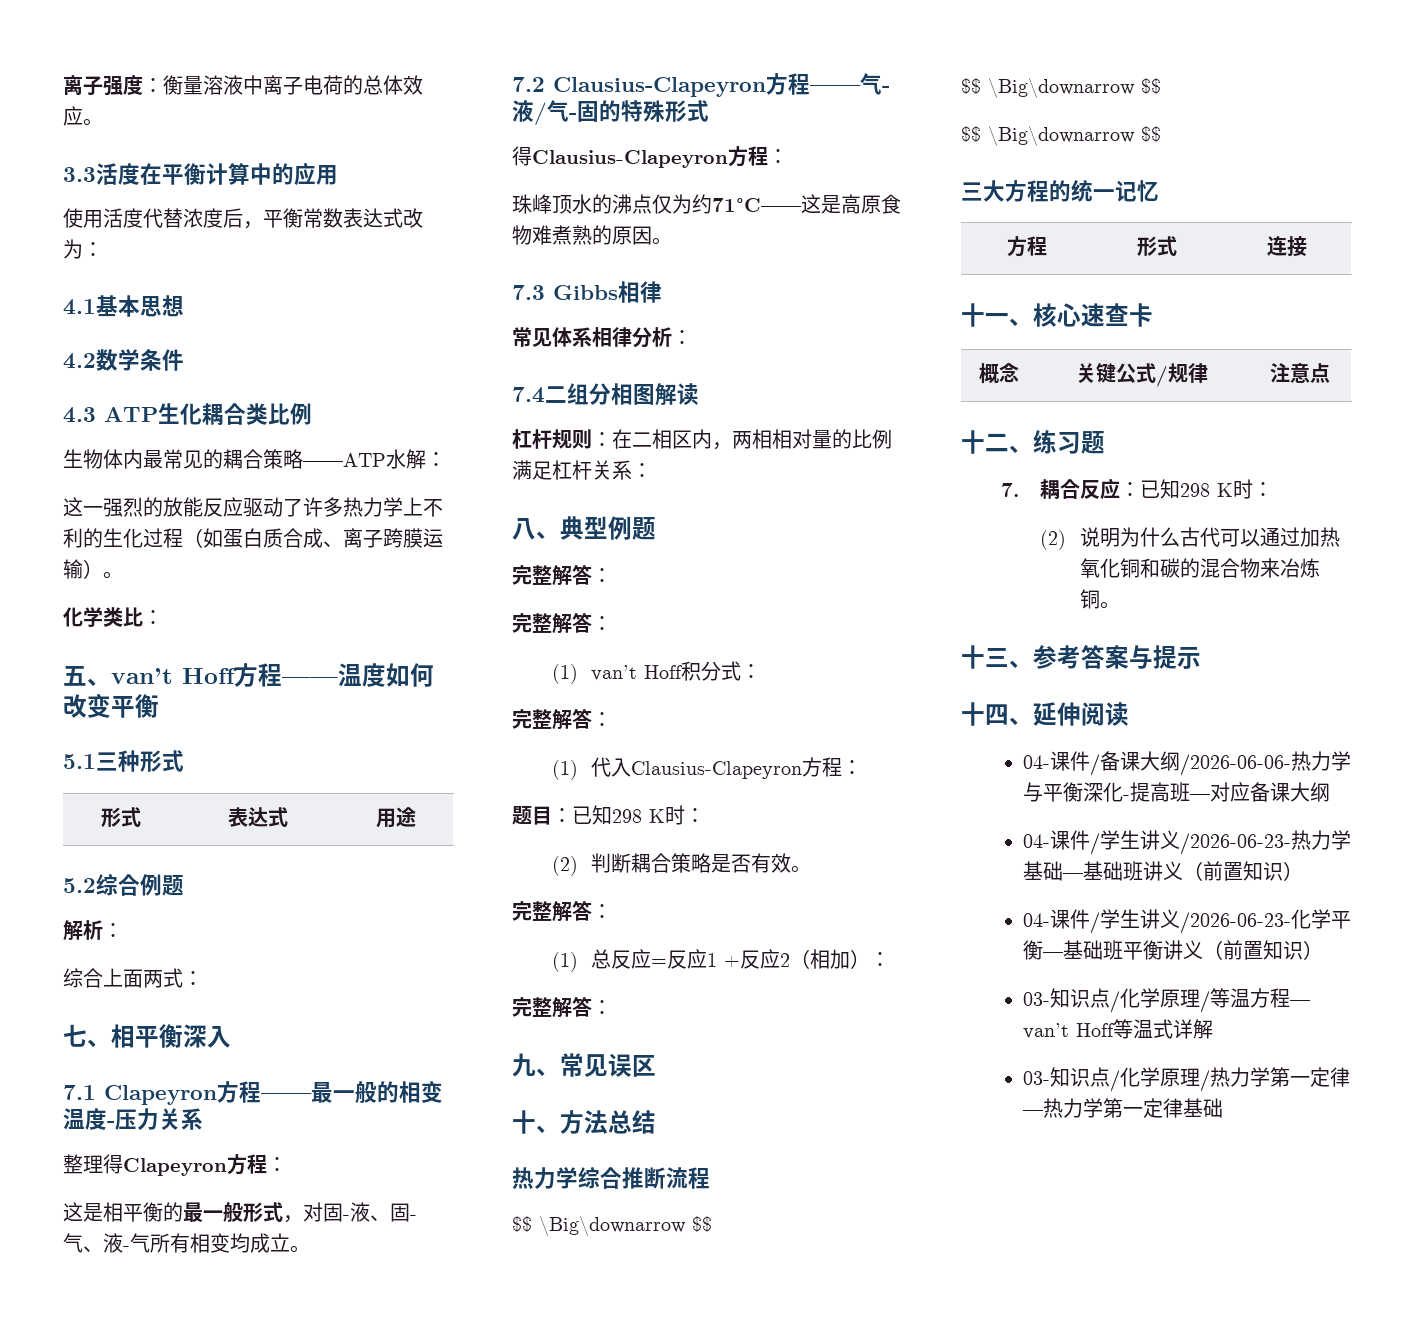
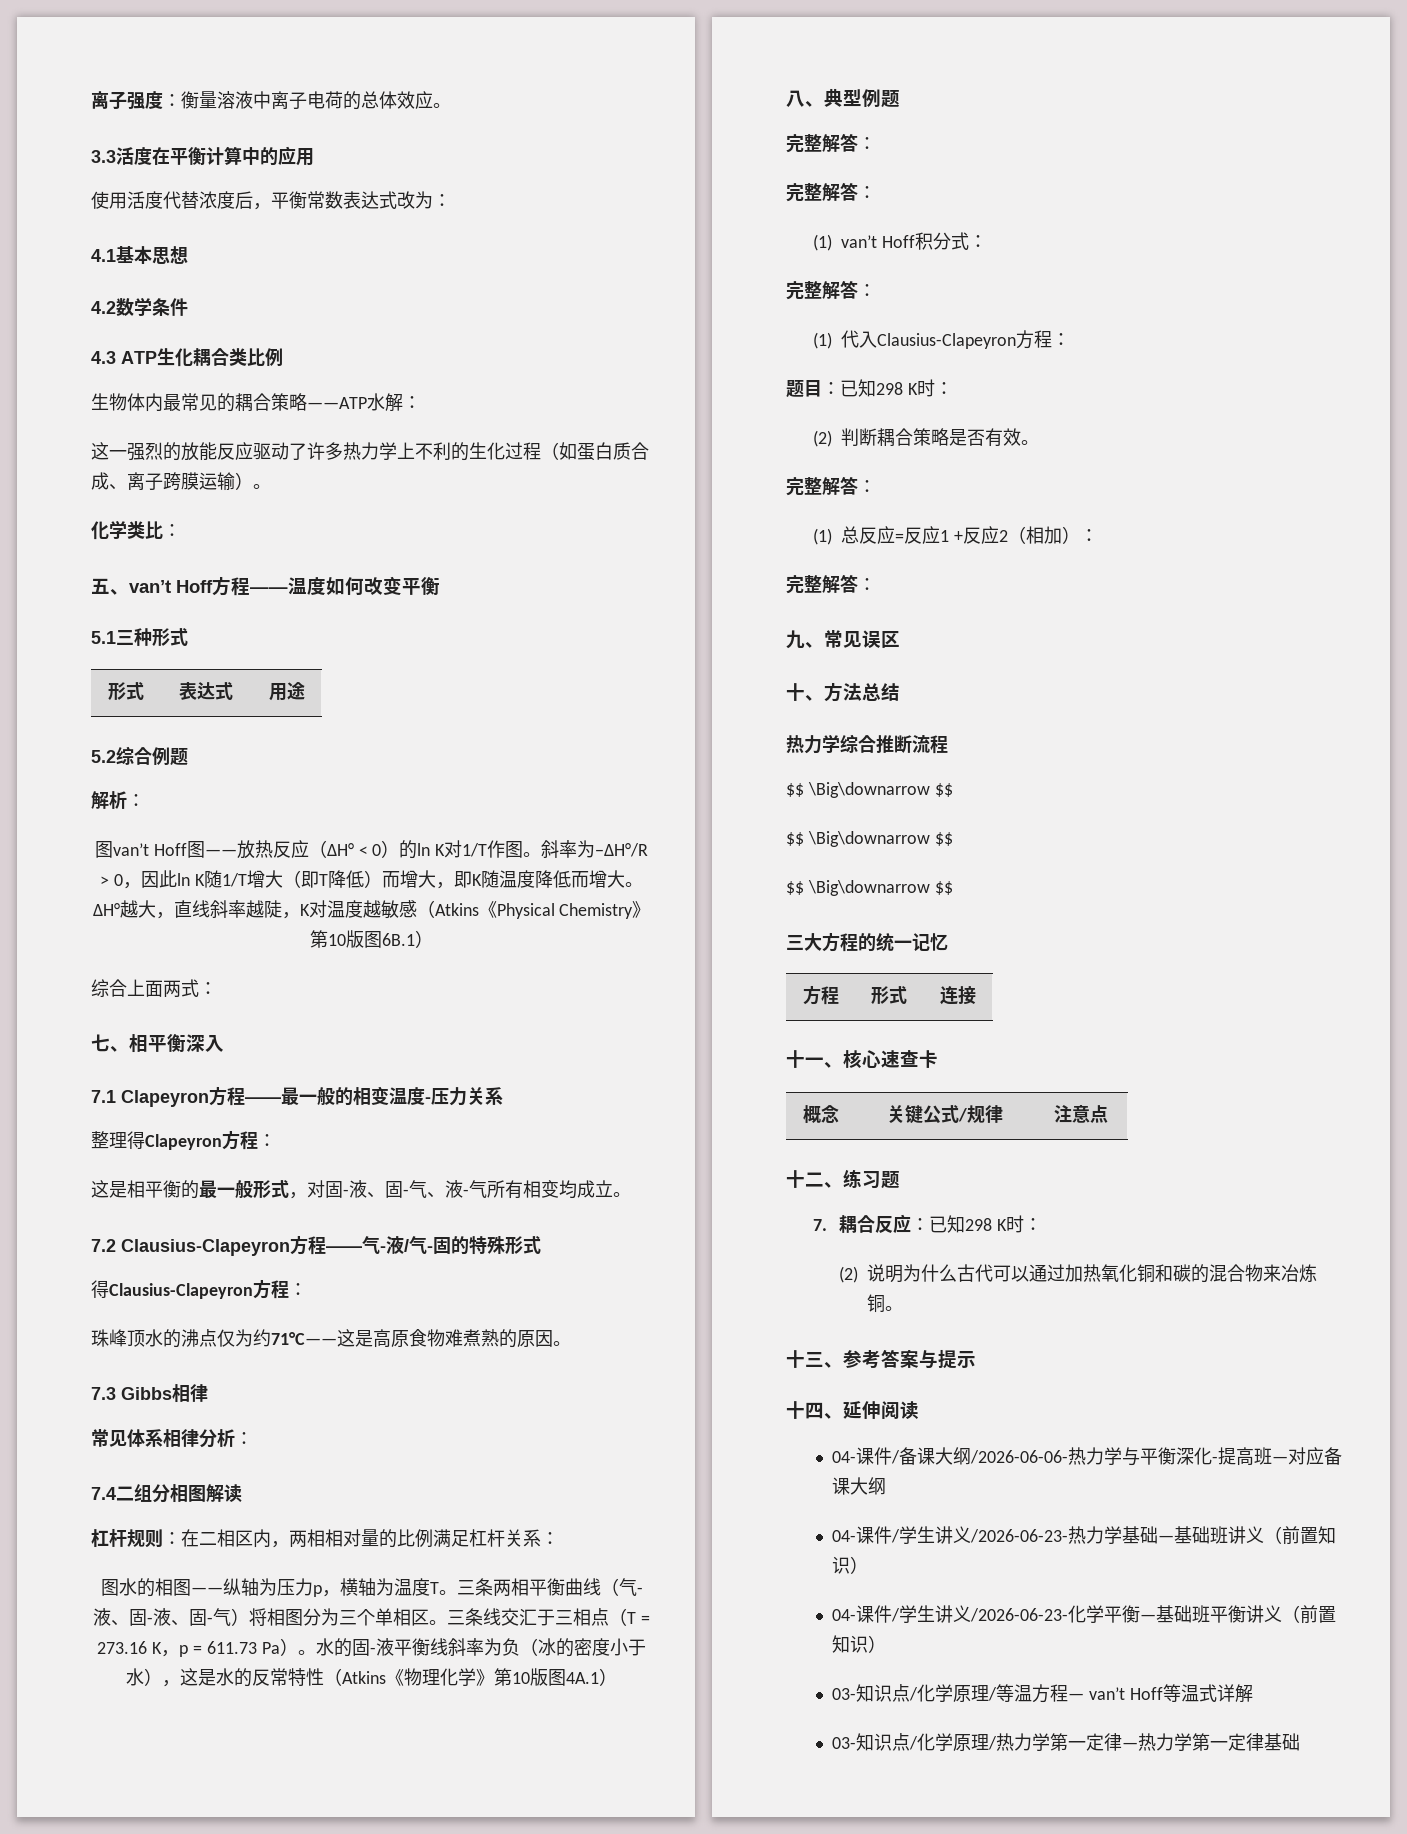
+ 图van’t Hoff图——放热反应（ΔH° < 0）的ln K对1/T作图。斜率为−ΔH°/R > 0，因此ln K随1/T增大（即T降低）而增大，即K随温度降低而增大。ΔH°越大，直线斜率越陡，K对温度越敏感（Atkins《Physical Chemistry》第10版图6B.1）
+ 图水的相图——纵轴为压力p，横轴为温度T。三条两相平衡曲线（气-液、固-液、固-气）将相图分为三个单相区。三条线交汇于三相点（T = 273.16 K，p = 611.73 Pa）。水的固-液平衡线斜率为负（冰的密度小于水），这是水的反常特性（Atkins《物理化学》第10版图4A.1）

